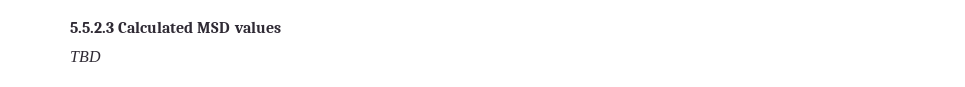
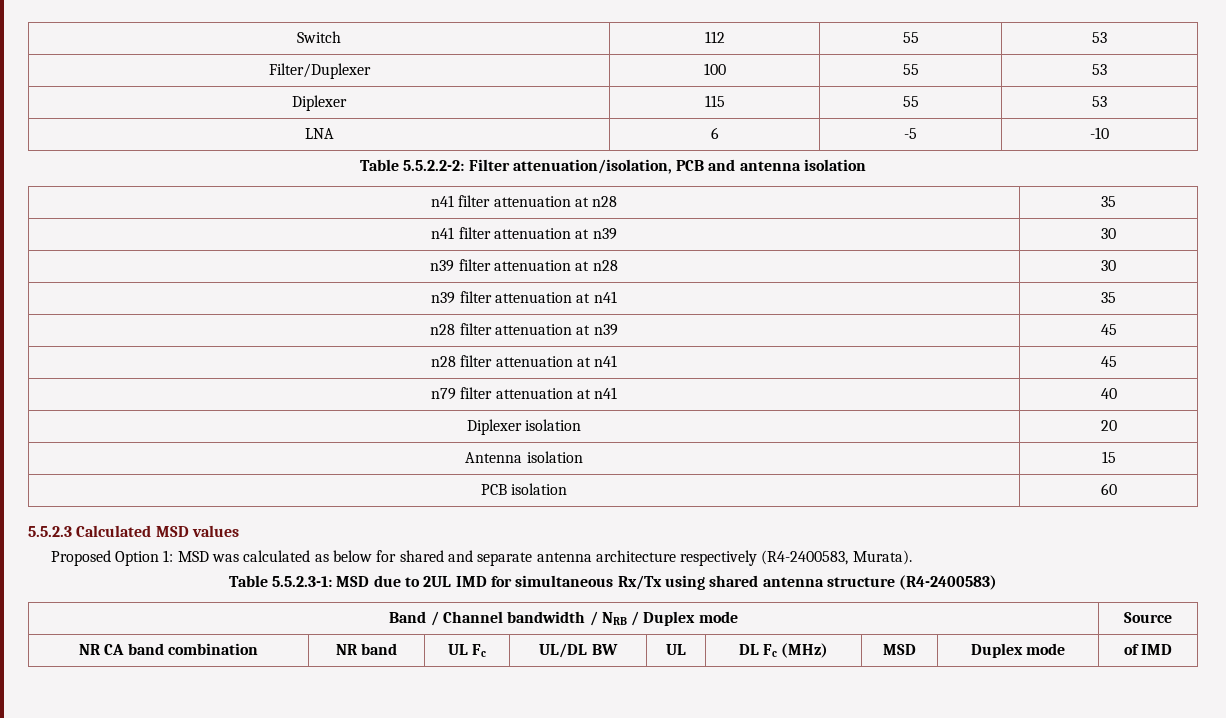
+ Switch | 112 | 55 | 53
+ Filter/Duplexer | 100 | 55 | 53
+ Diplexer | 115 | 55 | 53
+ LNA | 6 | -5 | -10
+ Table 5.5.2.2-2: Filter attenuation/isolation, PCB and antenna isolation
+ n41 filter attenuation at n28 | 35
+ n41 filter attenuation at n39 | 30
+ n39 filter attenuation at n28 | 30
+ n39 filter attenuation at n41 | 35
+ n28 filter attenuation at n39 | 45
+ n28 filter attenuation at n41 | 45
+ n79 filter attenuation at n41 | 40
+ Diplexer isolation | 20
+ Antenna isolation | 15
+ PCB isolation | 60
  5.5.2.3 Calculated MSD values
- TBD
+ Proposed Option 1: MSD was calculated as below for shared and separate antenna architecture respectively (R4-2400583, Murata).
+ Table 5.5.2.3-1: MSD due to 2UL IMD for simultaneous Rx/Tx using shared antenna structure (R4-2400583)
+ Band / Channel bandwidth / NRB / Duplex mode | Source
+ NR CA band combination | NR band | UL Fc | UL/DL BW | UL | DL Fc (MHz) | MSD | Duplex mode | of IMD

